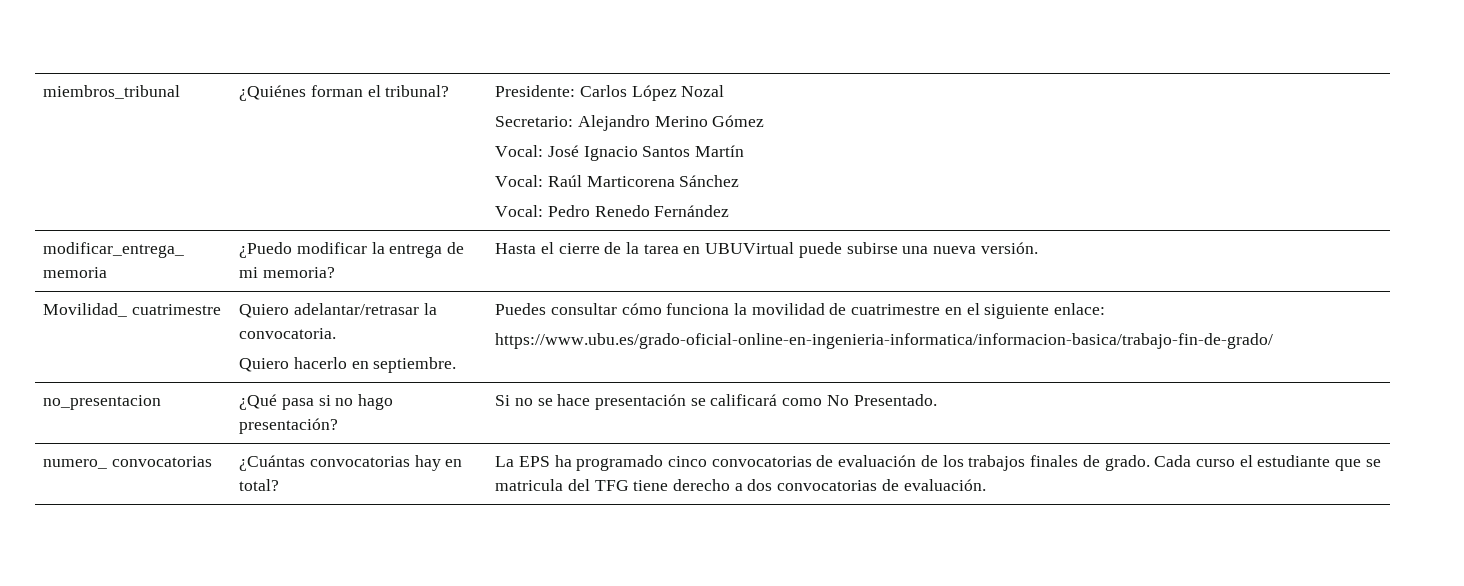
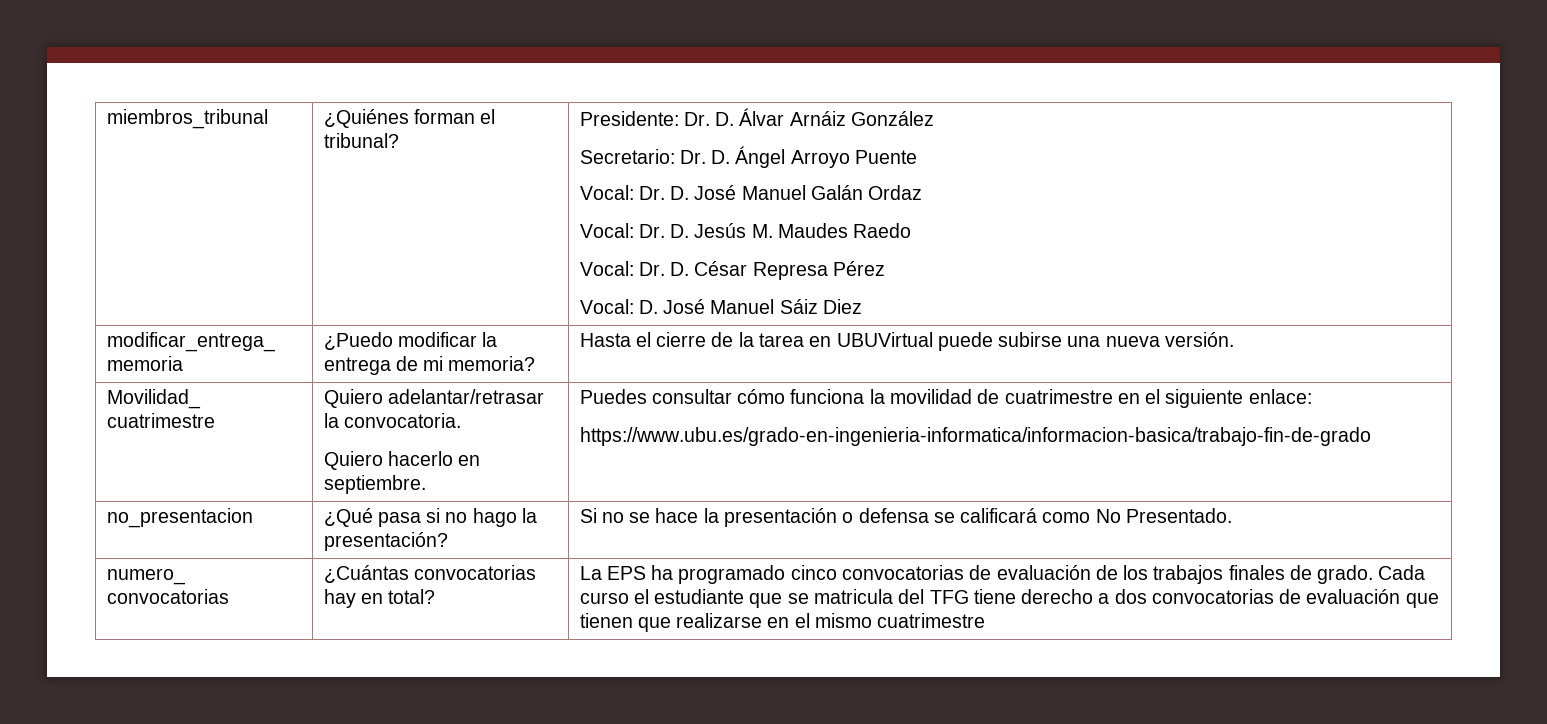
- Presidente: Carlos López Nozal
- Secretario: Alejandro Merino Gómez
- Vocal: José Ignacio Santos Martín
- Vocal: Raúl Marticorena Sánchez
- Vocal: Pedro Renedo Fernández
+ Presidente: Dr. D. Álvar Arnáiz González
+ Secretario: Dr. D. Ángel Arroyo Puente
+ Vocal: Dr. D. José Manuel Galán Ordaz
+ Vocal: Dr. D. Jesús M. Maudes Raedo
+ Vocal: Dr. D. César Represa Pérez
+ Vocal: D. José Manuel Sáiz Diez
  Movilidad_ cuatrimestre | Quiero adelantar/retrasar la convocatoria.
  Quiero hacerlo en septiembre. | Puedes consultar cómo funciona la movilidad de cuatrimestre en el siguiente enlace:
- https://www.ubu.es/grado-oficial-online-en-ingenieria-informatica/informacion-basica/trabajo-fin-de-grado/
+ https://www.ubu.es/grado-en-ingenieria-informatica/informacion-basica/trabajo-fin-de-grado
- no_presentacion | ¿Qué pasa si no hago presentación? | Si no se hace presentación se calificará como No Presentado.
+ no_presentacion | ¿Qué pasa si no hago la presentación? | Si no se hace la presentación o defensa se calificará como No Presentado.
- Cada curso el estudiante que se matricula del TFG tiene derecho a dos convocatorias de evaluación.
+ Cada curso el estudiante que se matricula del TFG tiene derecho a dos convocatorias de evaluación que tienen que realizarse en el mismo cuatrimestre

